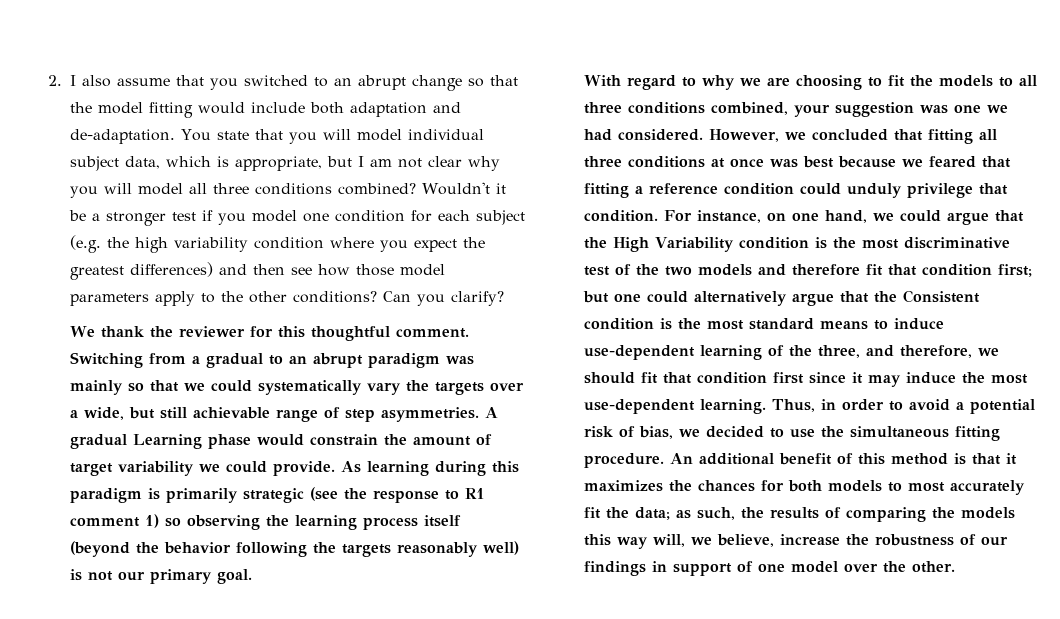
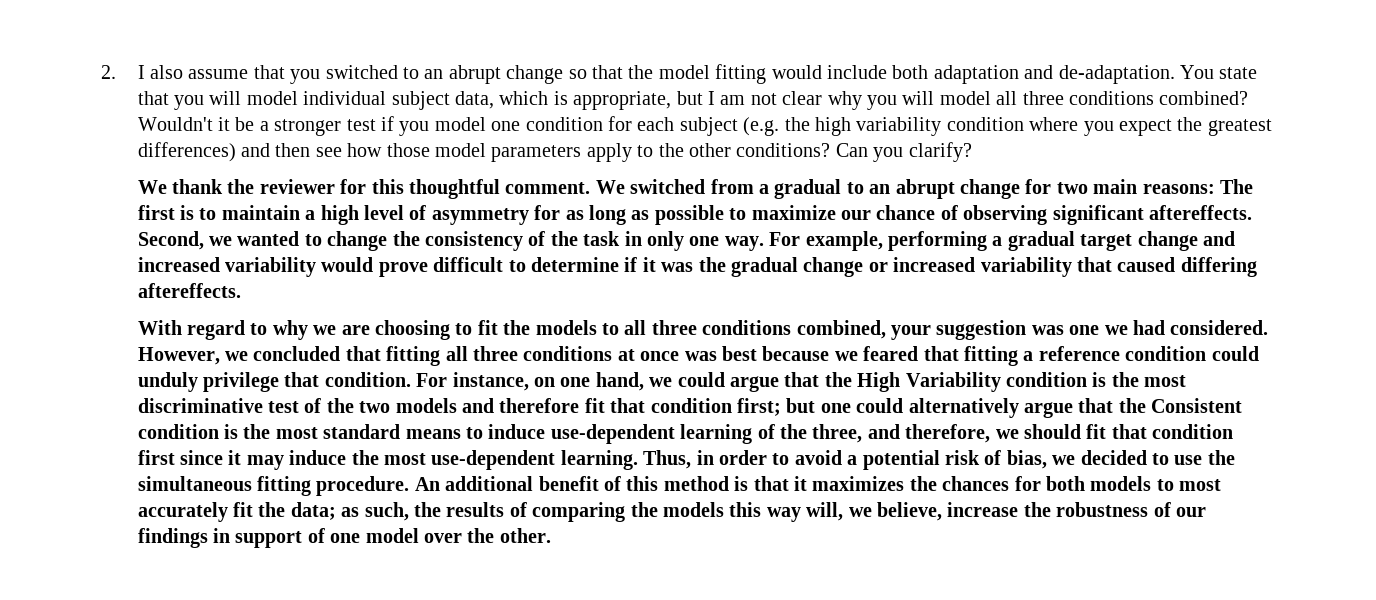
- Switching from a gradual to an abrupt paradigm was mainly so that we could systematically vary the targets over a wide, but still achievable range of step asymmetries. A gradual Learning phase would constrain the amount of target variability we could provide. As learning during this paradigm is primarily strategic (see the response to R1 comment 1) so observing the learning process itself (beyond the behavior following the targets reasonably well) is not our primary goal.
+ We switched from a gradual to an abrupt change for two main reasons: The first is to maintain a high level of asymmetry for as long as possible to maximize our chance of observing significant aftereffects. Second, we wanted to change the consistency of the task in only one way. For example, performing a gradual target change and increased variability would prove difficult to determine if it was the gradual change or increased variability that caused differing aftereffects.

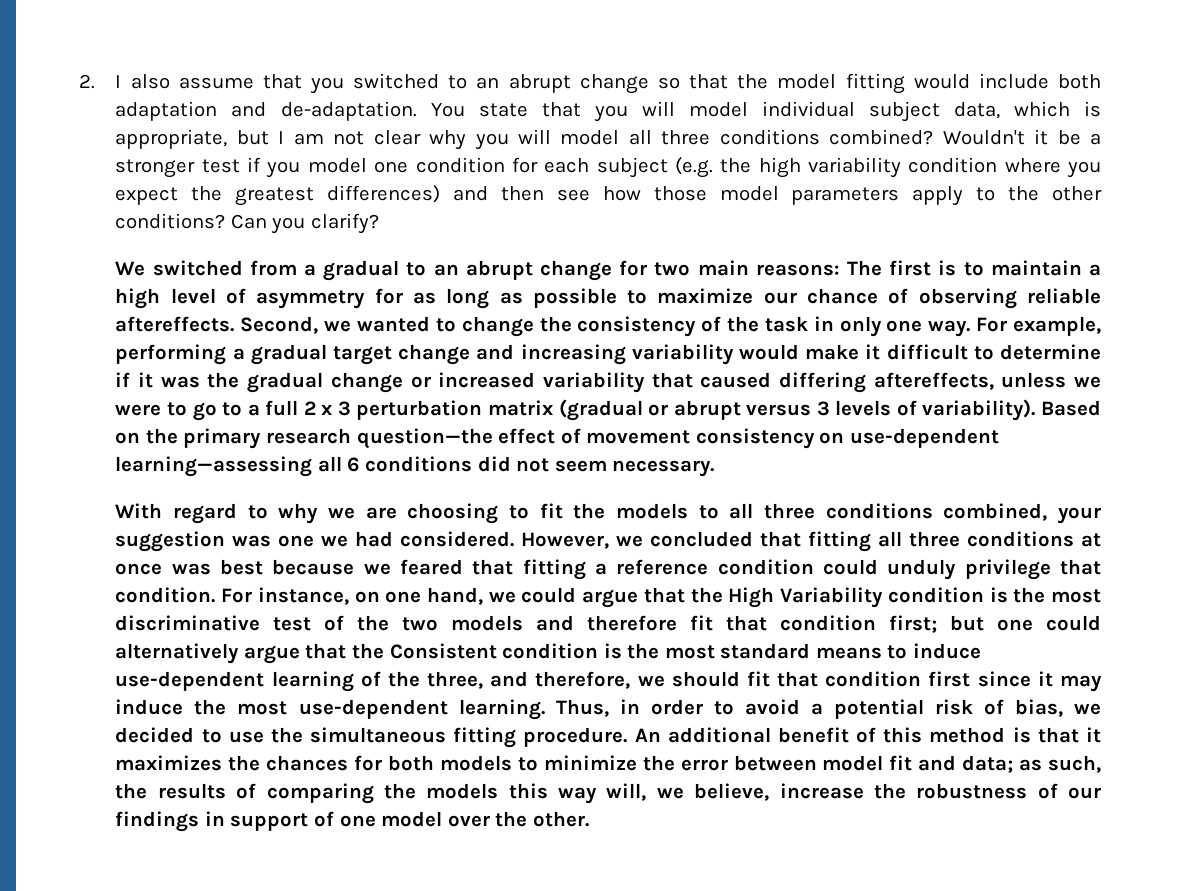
- We thank the reviewer for this thoughtful comment. We switched from a gradual to an abrupt change for two main reasons: The first is to maintain a high level of asymmetry for as long as possible to maximize our chance of observing significant aftereffects.
+ We switched from a gradual to an abrupt change for two main reasons: The first is to maintain a high level of asymmetry for as long as possible to maximize our chance of observing reliable aftereffects.
- For example, performing a gradual target change and increased variability would prove difficult to determine if it was the gradual change or increased variability that caused differing aftereffects.
+ For example, performing a gradual target change and increasing variability would make it difficult to determine if it was the gradual change or increased variability that caused differing aftereffects, unless we were to go to a full 2 x 3 perturbation matrix (gradual or abrupt versus 3 levels of variability). Based on the primary research question—the effect of movement consistency on use-dependent learning—assessing all 6 conditions did not seem necessary.
- An additional benefit of this method is that it maximizes the chances for both models to most accurately fit the data; as such, the results of comparing the models this way will, we believe, increase the robustness of our findings in support of one model over the other.
+ An additional benefit of this method is that it maximizes the chances for both models to minimize the error between model fit and data; as such, the results of comparing the models this way will, we believe, increase the robustness of our findings in support of one model over the other.

